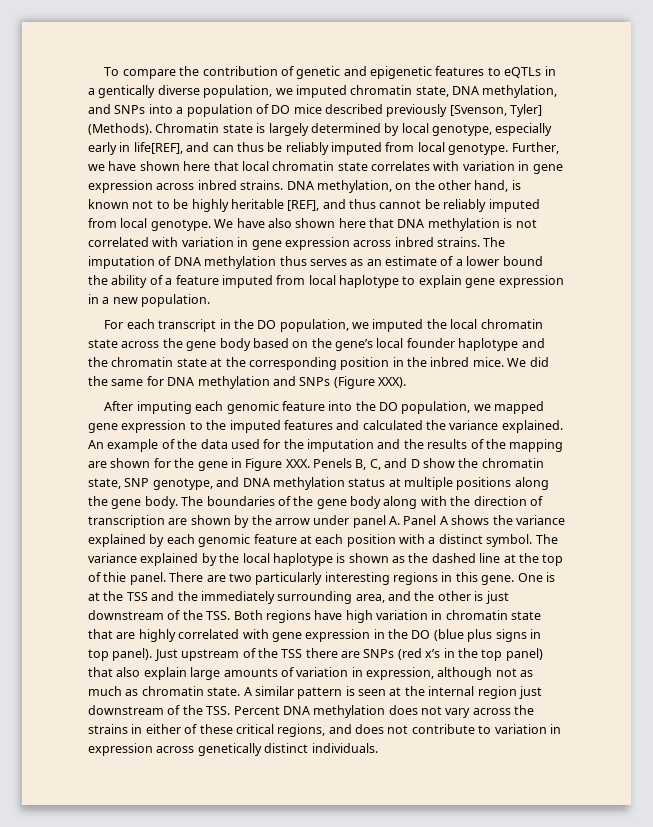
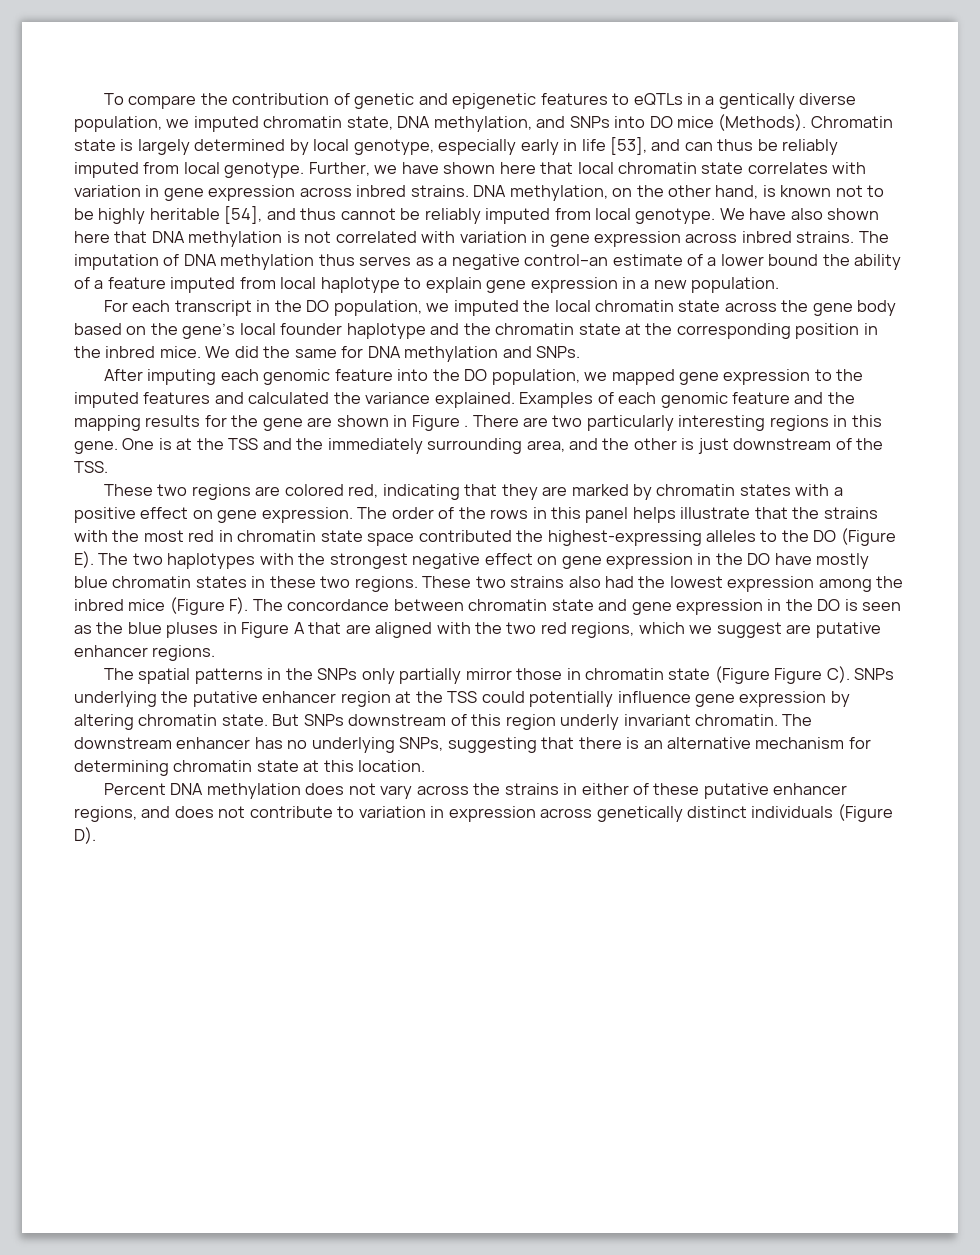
- To compare the contribution of genetic and epigenetic features to eQTLs in a gentically diverse population, we imputed chromatin state, DNA methylation, and SNPs into a population of DO mice described previously [Svenson, Tyler] (Methods).
+ To compare the contribution of genetic and epigenetic features to eQTLs in a gentically diverse population, we imputed chromatin state, DNA methylation, and SNPs into DO mice (Methods).
- Chromatin state is largely determined by local genotype, especially early in life[REF], and can thus be reliably imputed from local genotype.
+ Chromatin state is largely determined by local genotype, especially early in life [53], and can thus be reliably imputed from local genotype.
- DNA methylation, on the other hand, is known not to be highly heritable [REF], and thus cannot be reliably imputed from local genotype.
+ DNA methylation, on the other hand, is known not to be highly heritable [54], and thus cannot be reliably imputed from local genotype.
- The imputation of DNA methylation thus serves as an estimate of a lower bound the ability of a feature imputed from local haplotype to explain gene expression in a new population.
+ The imputation of DNA methylation thus serves as a negative control–an estimate of a lower bound the ability of a feature imputed from local haplotype to explain gene expression in a new population.
- We did the same for DNA methylation and SNPs (Figure XXX).
+ We did the same for DNA methylation and SNPs.
- An example of the data used for the imputation and the results of the mapping are shown for the gene in Figure XXX. Penels B, C, and D show the chromatin state, SNP genotype, and DNA methylation status at multiple positions along the gene body. The boundaries of the gene body along with the direction of transcription are shown by the arrow under panel A. Panel A shows the variance explained by each genomic feature at each position with a distinct symbol. The variance explained by the local haplotype is shown as the dashed line at the top of thie panel.
+ Examples of each genomic feature and the mapping results for the gene are shown in Figure .
- One is at the TSS and the immediately surrounding area, and the other is just downstream of the TSS. Both regions have high variation in chromatin state that are highly correlated with gene expression in the DO (blue plus signs in top panel). Just upstream of the TSS there are SNPs (red x’s in the top panel) that also explain large amounts of variation in expression, although not as much as chromatin state. A similar pattern is seen at the internal region just downstream of the TSS. Percent DNA methylation does not vary across the strains in either of these critical regions, and does not contribute to variation in expression across genetically distinct individuals.
+ One is at the TSS and the immediately surrounding area, and the other is just downstream of the TSS.
+ These two regions are colored red, indicating that they are marked by chromatin states with a positive effect on gene expression. The order of the rows in this panel helps illustrate that the strains with the most red in chromatin state space contributed the highest-expressing alleles to the DO (Figure E). The two haplotypes with the strongest negative effect on gene expression in the DO have mostly blue chromatin states in these two regions. These two strains also had the lowest expression among the inbred mice (Figure F). The concordance between chromatin state and gene expression in the DO is seen as the blue pluses in Figure A that are aligned with the two red regions, which we suggest are putative enhancer regions.
+ The spatial patterns in the SNPs only partially mirror those in chromatin state (Figure Figure C). SNPs underlying the putative enhancer region at the TSS could potentially influence gene expression by altering chromatin state. But SNPs downstream of this region underly invariant chromatin. The downstream enhancer has no underlying SNPs, suggesting that there is an alternative mechanism for determining chromatin state at this location.
+ Percent DNA methylation does not vary across the strains in either of these putative enhancer regions, and does not contribute to variation in expression across genetically distinct individuals (Figure D).

